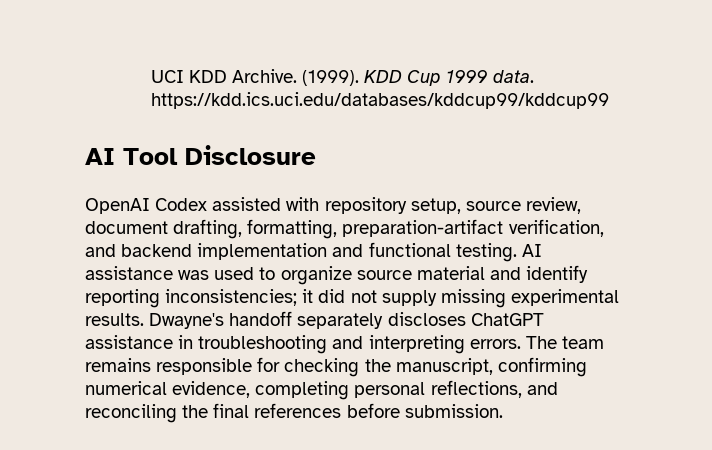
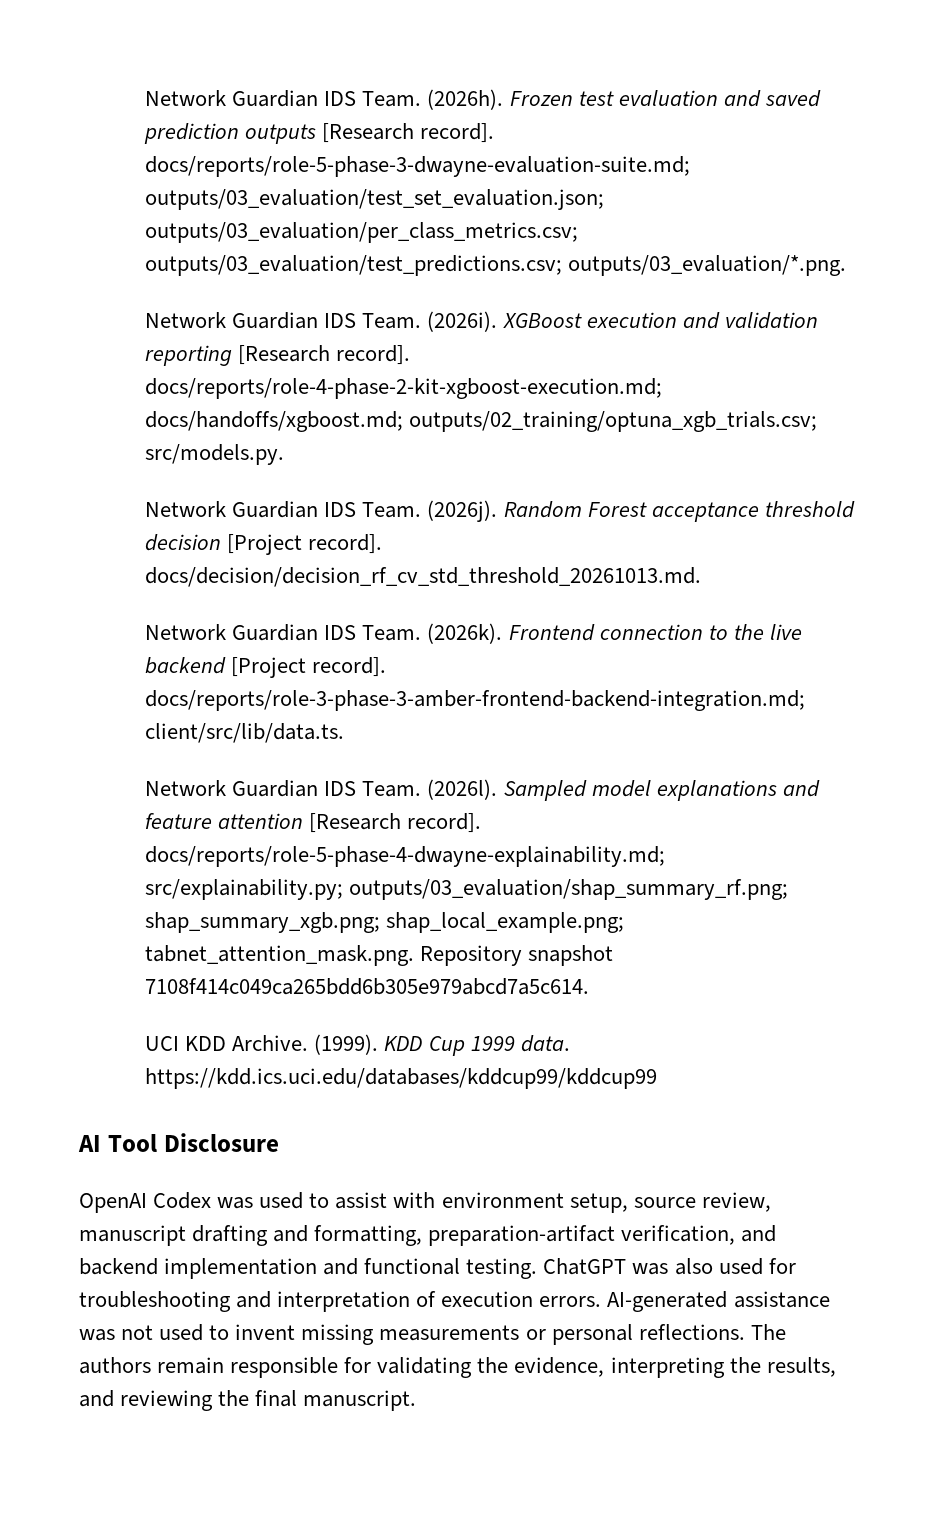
+ Network Guardian IDS Team. (2026h). Frozen test evaluation and saved prediction outputs [Research record]. docs/reports/role-5-phase-3-dwayne-evaluation-suite.md; outputs/03_evaluation/test_set_evaluation.json; outputs/03_evaluation/per_class_metrics.csv; outputs/03_evaluation/test_predictions.csv; outputs/03_evaluation/*.png.
+ Network Guardian IDS Team. (2026i). XGBoost execution and validation reporting [Research record]. docs/reports/role-4-phase-2-kit-xgboost-execution.md; docs/handoffs/xgboost.md; outputs/02_training/optuna_xgb_trials.csv; src/models.py.
+ Network Guardian IDS Team. (2026j). Random Forest acceptance threshold decision [Project record]. docs/decision/decision_rf_cv_std_threshold_20261013.md.
+ Network Guardian IDS Team. (2026k). Frontend connection to the live backend [Project record]. docs/reports/role-3-phase-3-amber-frontend-backend-integration.md; client/src/lib/data.ts.
+ Network Guardian IDS Team. (2026l). Sampled model explanations and feature attention [Research record]. docs/reports/role-5-phase-4-dwayne-explainability.md; src/explainability.py; outputs/03_evaluation/shap_summary_rf.png; shap_summary_xgb.png; shap_local_example.png; tabnet_attention_mask.png. Repository snapshot 7108f414c049ca265bdd6b305e979abcd7a5c614.
- OpenAI Codex assisted with repository setup, source review, document drafting, formatting, preparation-artifact verification, and backend implementation and functional testing.
+ OpenAI Codex was used to assist with environment setup, source review, manuscript drafting and formatting, preparation-artifact verification, and backend implementation and functional testing.
- AI assistance was used to organize source material and identify reporting inconsistencies; it did not supply missing experimental results. Dwayne's handoff separately discloses ChatGPT assistance in troubleshooting and interpreting errors. The team remains responsible for checking the manuscript, confirming numerical evidence, completing personal reflections, and reconciling the final references before submission.
+ ChatGPT was also used for troubleshooting and interpretation of execution errors. AI-generated assistance was not used to invent missing measurements or personal reflections. The authors remain responsible for validating the evidence, interpreting the results, and reviewing the final manuscript.

